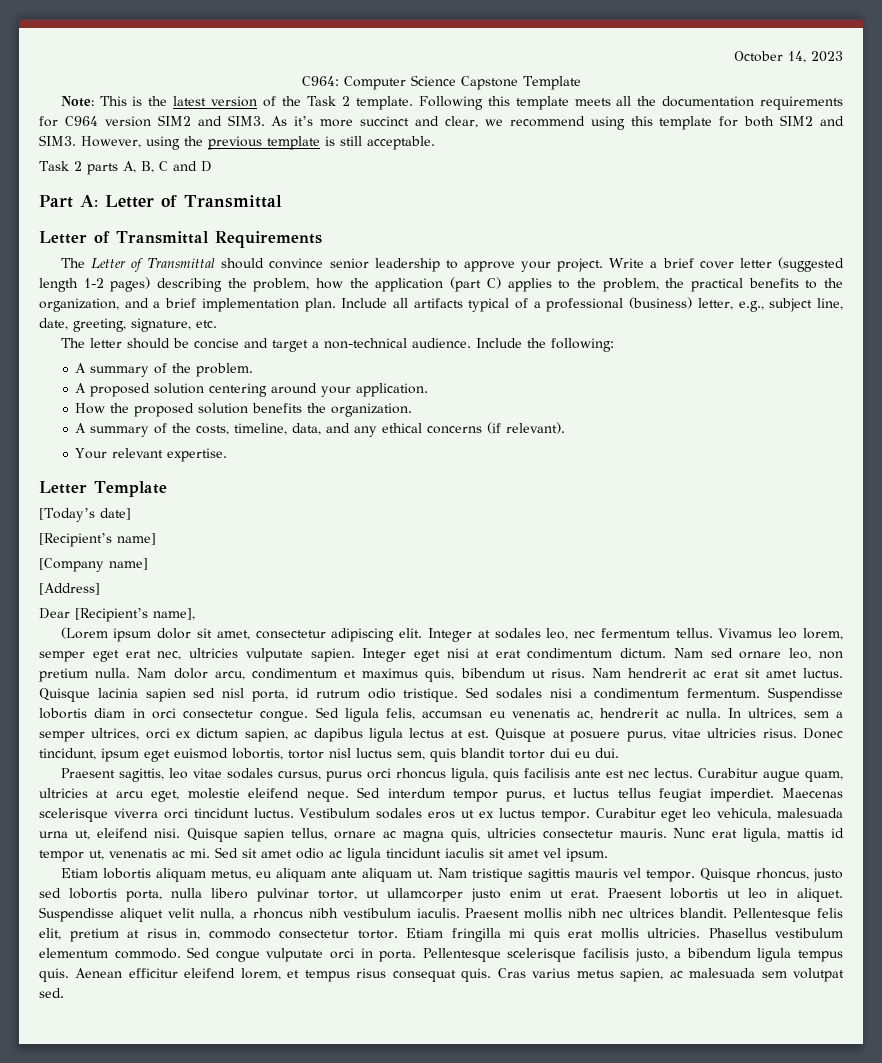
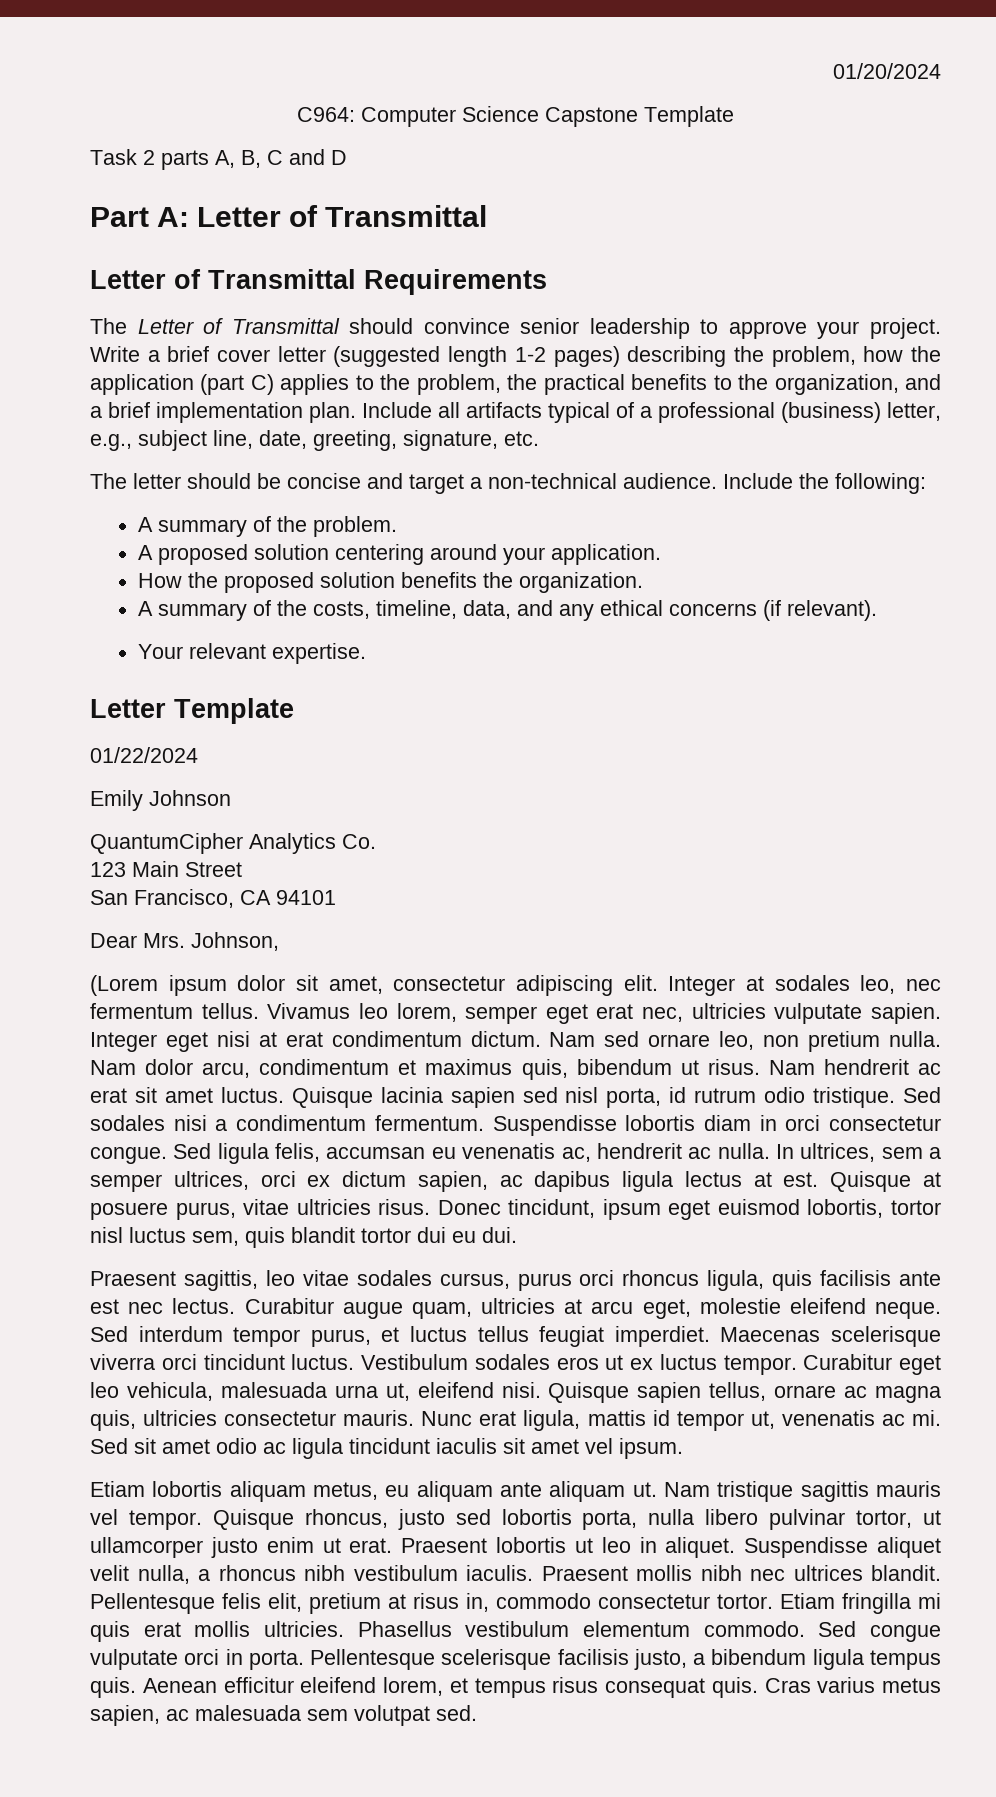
- October 14, 2023
+ 01/20/2024
- Note: This is the latest version of the Task 2 template. Following this template meets all the documentation requirements for C964 version SIM2 and SIM3. As it’s more succinct and clear, we recommend using this template for both SIM2 and SIM3. However, using the previous template is still acceptable.
- [Today’s date]
- [Recipient’s name]
- [Company name]
- [Address]
+ 01/22/2024
+ Emily Johnson
+ QuantumCipher Analytics Co.
+ 123 Main Street
+ San Francisco, CA 94101
- Dear [Recipient’s name],
+ Dear Mrs. Johnson,

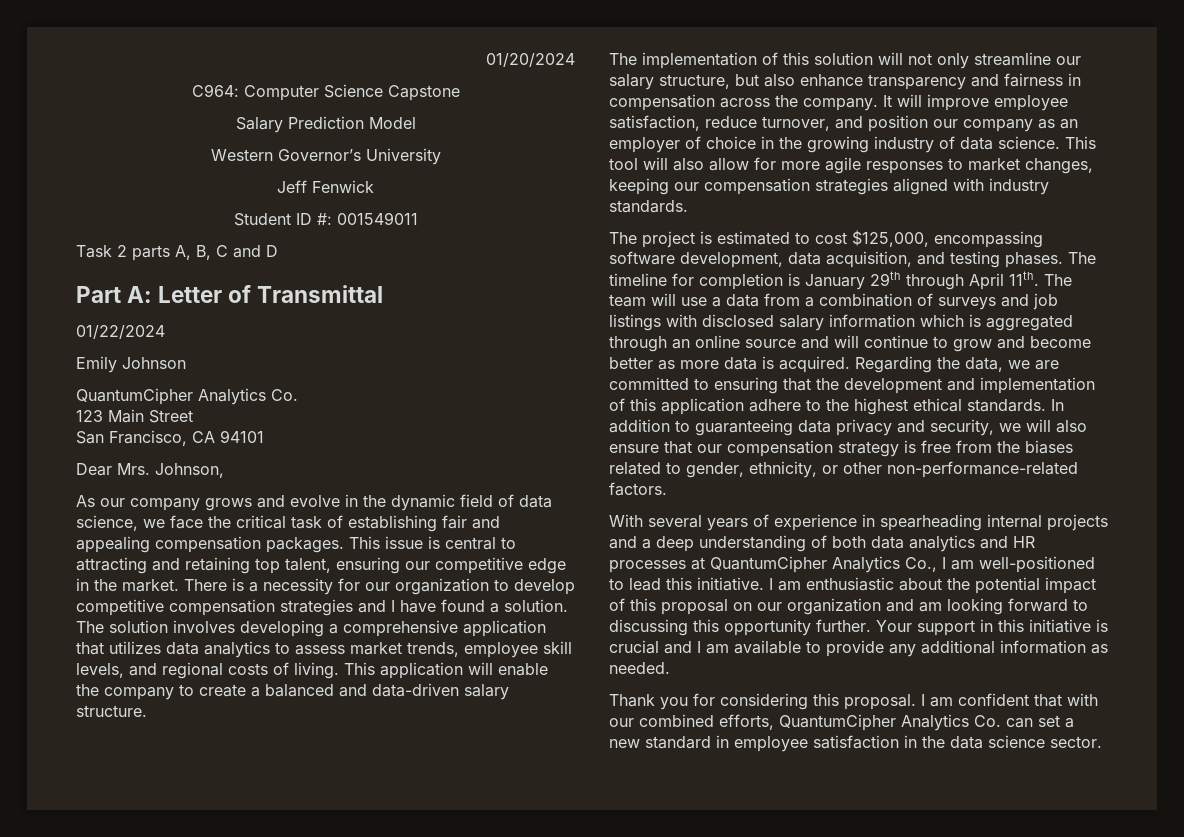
- C964: Computer Science Capstone Template
+ C964: Computer Science Capstone
+ Salary Prediction Model
+ Western Governor’s University
+ Jeff Fenwick
+ Student ID #: 001549011
- Letter of Transmittal Requirements
- The Letter of Transmittal should convince senior leadership to approve your project. Write a brief cover letter (suggested length 1-2 pages) describing the problem, how the application (part C) applies to the problem, the practical benefits to the organization, and a brief implementation plan. Include all artifacts typical of a professional (business) letter, e.g., subject line, date, greeting, signature, etc.
- The letter should be concise and target a non-technical audience. Include the following:
- A summary of the problem.
- A proposed solution centering around your application.
- How the proposed solution benefits the organization.
- A summary of the costs, timeline, data, and any ethical concerns (if relevant).
- Your relevant expertise.
- Letter Template
- (Lorem ipsum dolor sit amet, consectetur adipiscing elit. Integer at sodales leo, nec fermentum tellus. Vivamus leo lorem, semper eget erat nec, ultricies vulputate sapien. Integer eget nisi at erat condimentum dictum. Nam sed ornare leo, non pretium nulla. Nam dolor arcu, condimentum et maximus quis, bibendum ut risus. Nam hendrerit ac erat sit amet luctus. Quisque lacinia sapien sed nisl porta, id rutrum odio tristique. Sed sodales nisi a condimentum fermentum. Suspendisse lobortis diam in orci consectetur congue. Sed ligula felis, accumsan eu venenatis ac, hendrerit ac nulla. In ultrices, sem a semper ultrices, orci ex dictum sapien, ac dapibus ligula lectus at est. Quisque at posuere purus, vitae ultricies risus. Donec tincidunt, ipsum eget euismod lobortis, tortor nisl luctus sem, quis blandit tortor dui eu dui.
- Praesent sagittis, leo vitae sodales cursus, purus orci rhoncus ligula, quis facilisis ante est nec lectus. Curabitur augue quam, ultricies at arcu eget, molestie eleifend neque. Sed interdum tempor purus, et luctus tellus feugiat imperdiet. Maecenas scelerisque viverra orci tincidunt luctus. Vestibulum sodales eros ut ex luctus tempor. Curabitur eget leo vehicula, malesuada urna ut, eleifend nisi. Quisque sapien tellus, ornare ac magna quis, ultricies consectetur mauris. Nunc erat ligula, mattis id tempor ut, venenatis ac mi. Sed sit amet odio ac ligula tincidunt iaculis sit amet vel ipsum.
- Etiam lobortis aliquam metus, eu aliquam ante aliquam ut. Nam tristique sagittis mauris vel tempor. Quisque rhoncus, justo sed lobortis porta, nulla libero pulvinar tortor, ut ullamcorper justo enim ut erat. Praesent lobortis ut leo in aliquet. Suspendisse aliquet velit nulla, a rhoncus nibh vestibulum iaculis. Praesent mollis nibh nec ultrices blandit. Pellentesque felis elit, pretium at risus in, commodo consectetur tortor. Etiam fringilla mi quis erat mollis ultricies. Phasellus vestibulum elementum commodo. Sed congue vulputate orci in porta. Pellentesque scelerisque facilisis justo, a bibendum ligula tempus quis. Aenean efficitur eleifend lorem, et tempus risus consequat quis. Cras varius metus sapien, ac malesuada sem volutpat sed.
+ As our company grows and evolve in the dynamic field of data science, we face the critical task of establishing fair and appealing compensation packages. This issue is central to attracting and retaining top talent, ensuring our competitive edge in the market. There is a necessity for our organization to develop competitive compensation strategies and I have found a solution. The solution involves developing a comprehensive application that utilizes data analytics to assess market trends, employee skill levels, and regional costs of living. This application will enable the company to create a balanced and data-driven salary structure.
+ The implementation of this solution will not only streamline our salary structure, but also enhance transparency and fairness in compensation across the company. It will improve employee satisfaction, reduce turnover, and position our company as an employer of choice in the growing industry of data science. This tool will also allow for more agile responses to market changes, keeping our compensation strategies aligned with industry standards.
+ The project is estimated to cost $125,000, encompassing software development, data acquisition, and testing phases. The timeline for completion is January 29th through April 11th. The team will use a data from a combination of surveys and job listings with disclosed salary information which is aggregated through an online source and will continue to grow and become better as more data is acquired. Regarding the data, we are committed to ensuring that the development and implementation of this application adhere to the highest ethical standards. In addition to guaranteeing data privacy and security, we will also ensure that our compensation strategy is free from the biases related to gender, ethnicity, or other non-performance-related factors.
+ With several years of experience in spearheading internal projects and a deep understanding of both data analytics and HR processes at QuantumCipher Analytics Co., I am well-positioned to lead this initiative. I am enthusiastic about the potential impact of this proposal on our organization and am looking forward to discussing this opportunity further. Your support in this initiative is crucial and I am available to provide any additional information as needed.
+ Thank you for considering this proposal. I am confident that with our combined efforts, QuantumCipher Analytics Co. can set a new standard in employee satisfaction in the data science sector.

